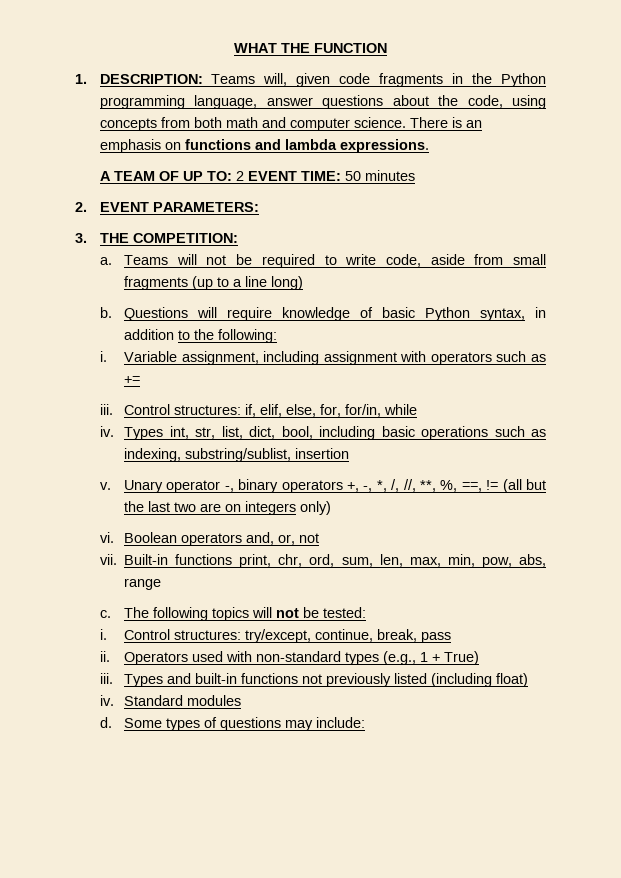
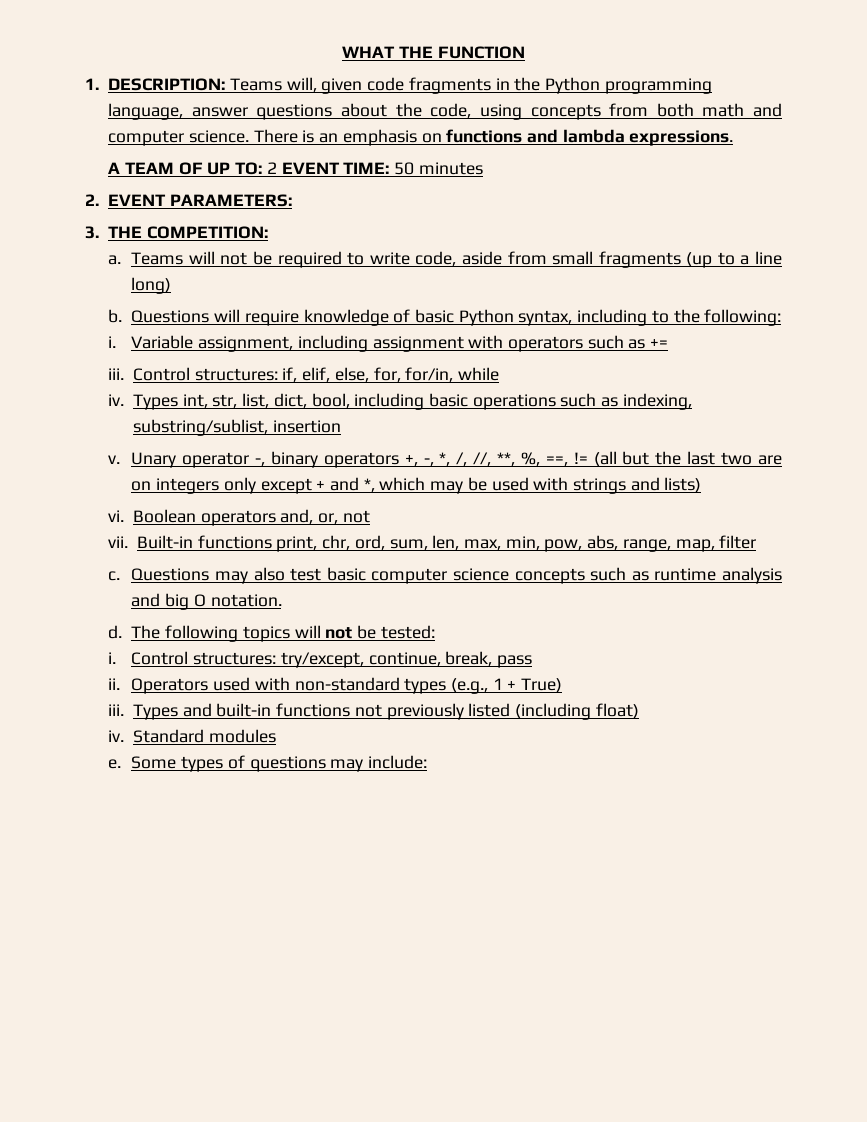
- Questions will require knowledge of basic Python syntax, in addition to the following:
+ Questions will require knowledge of basic Python syntax, including to the following:
- Unary operator -, binary operators +, -, *, /, //, **, %, ==, != (all but the last two are on integers only)
+ Unary operator -, binary operators +, -, *, /, //, **, %, ==, != (all but the last two are on integers only except + and *, which may be used with strings and lists)
- Built-in functions print, chr, ord, sum, len, max, min, pow, abs, range
- c.
+ Built-in functions print, chr, ord, sum, len, max, min, pow, abs, range, map, filter
+ c. Questions may also test basic computer science concepts such as runtime analysis and big O notation.
+ d.
- d.
+ e.

